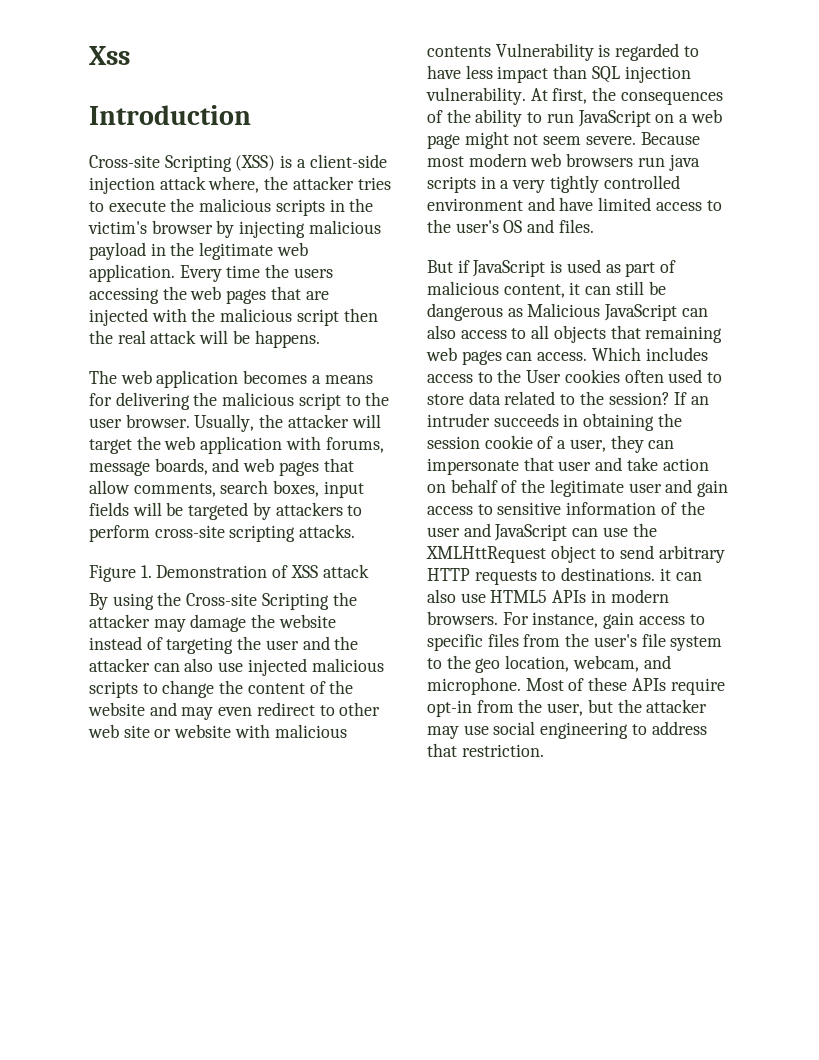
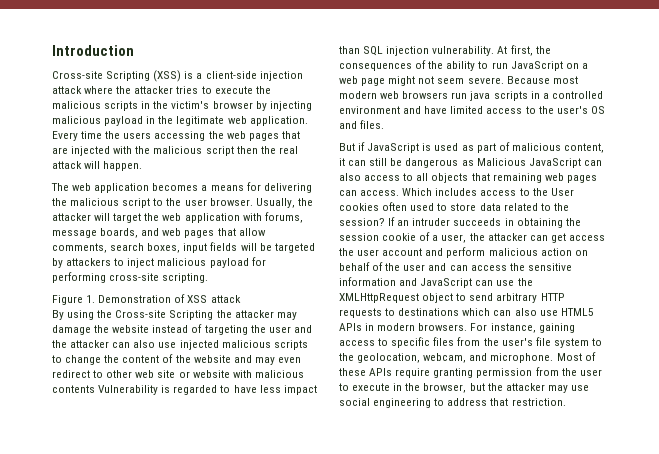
- Xss
- Cross-site Scripting (XSS) is a client-side injection attack where, the attacker tries to execute the malicious scripts in the victim's browser by injecting malicious payload in the legitimate web application.
+ Cross-site Scripting (XSS) is a client-side injection attack where the attacker tries to execute the malicious scripts in the victim's browser by injecting malicious payload in the legitimate web application.
- Every time the users accessing the web pages that are injected with the malicious script then the real attack will be happens.
+ Every time the users accessing the web pages that are injected with the malicious script then the real attack will happen.
- Usually, the attacker will target the web application with forums, message boards, and web pages that allow comments, search boxes, input fields will be targeted by attackers to perform cross-site scripting attacks.
+ Usually, the attacker will target the web application with forums, message boards, and web pages that allow comments, search boxes, input fields will be targeted by attackers to inject malicious payload for performing cross-site scripting.
- Because most modern web browsers run java scripts in a very tightly controlled environment and have limited access to the user's OS and files.
+ Because most modern web browsers run java scripts in a controlled environment and have limited access to the user's OS and files.
- If an intruder succeeds in obtaining the session cookie of a user, they can impersonate that user and take action on behalf of the legitimate user and gain access to sensitive information of the user and JavaScript can use the XMLHttRequest object to send arbitrary HTTP requests to destinations. it can also use HTML5 APIs in modern browsers.
+ If an intruder succeeds in obtaining the session cookie of a user, the attacker can get access the user account and perform malicious action on behalf of the user and can access the sensitive information and JavaScript can use the XMLHttpRequest object to send arbitrary HTTP requests to destinations which can also use HTML5 APIs in modern browsers.
- For instance, gain access to specific files from the user's file system to the geo location, webcam, and microphone.
+ For instance, gaining access to specific files from the user's file system to the geolocation, webcam, and microphone.
- Most of these APIs require opt-in from the user, but the attacker may use social engineering to address that restriction.
+ Most of these APIs require granting permission from the user to execute in the browser, but the attacker may use social engineering to address that restriction.

